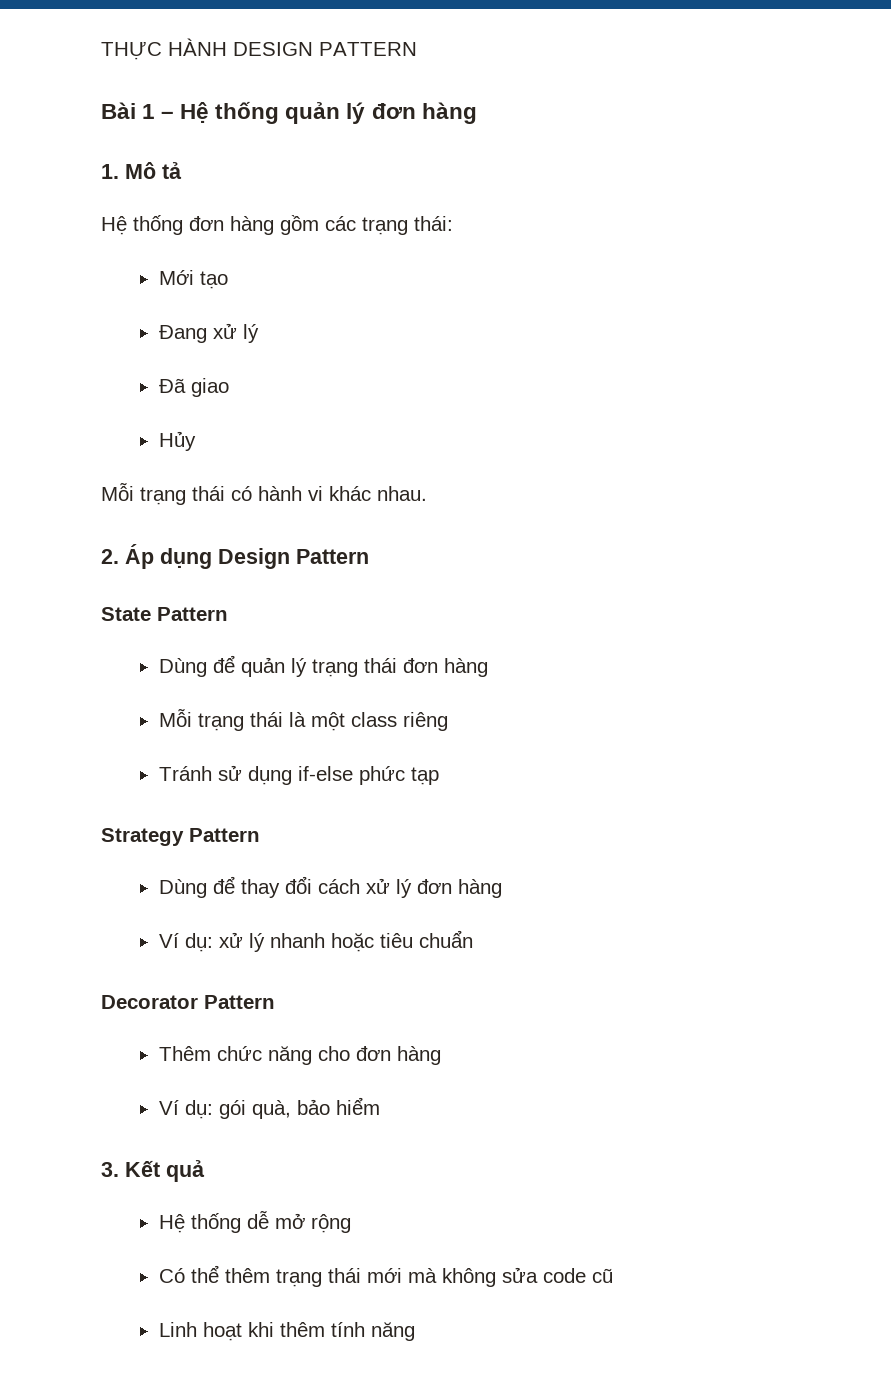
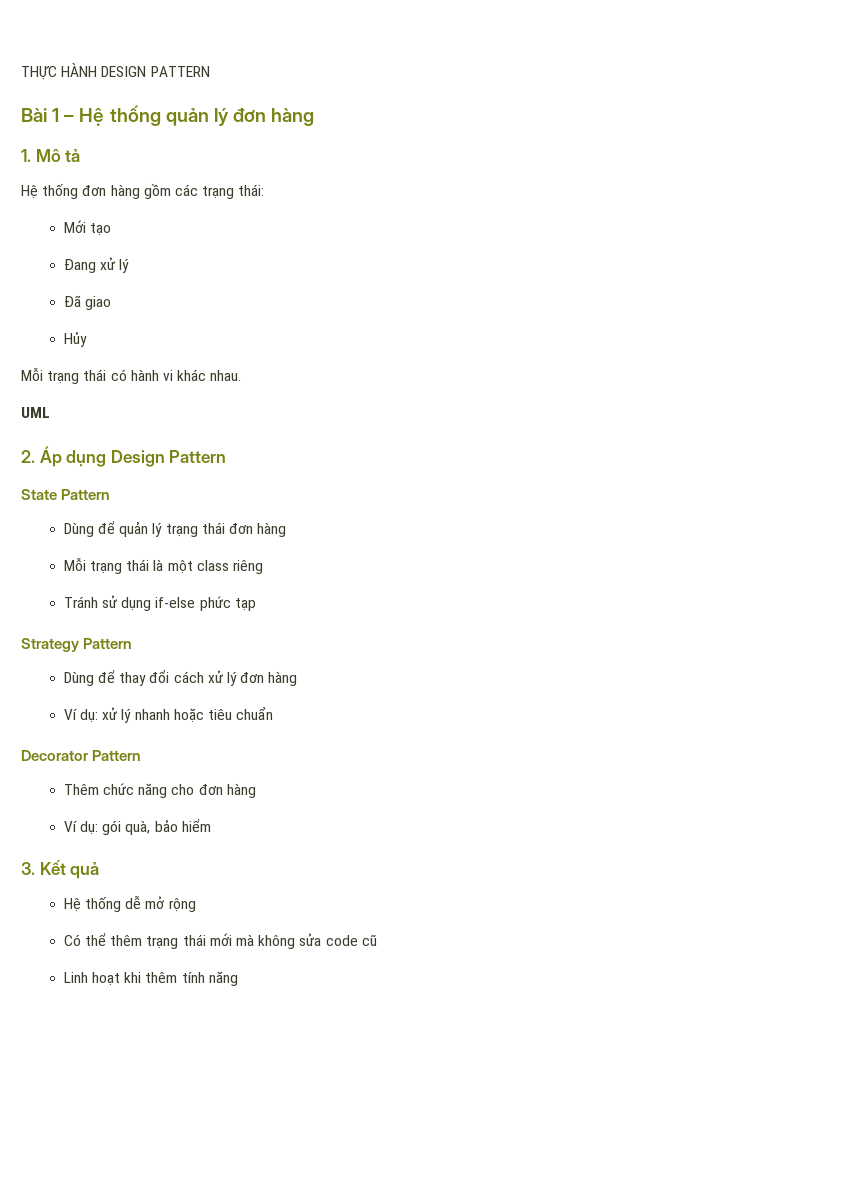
+ UML

